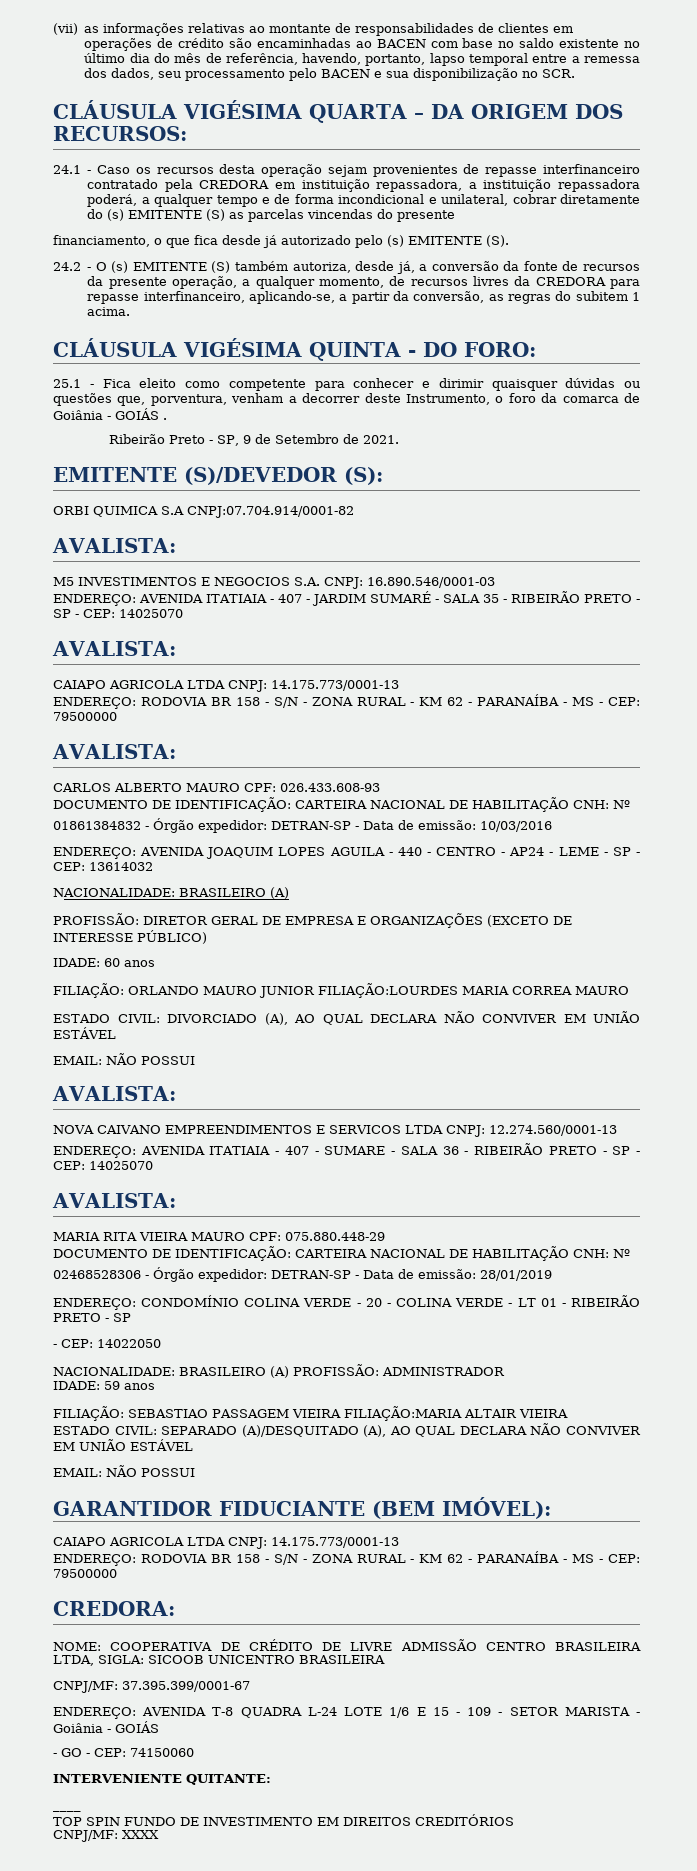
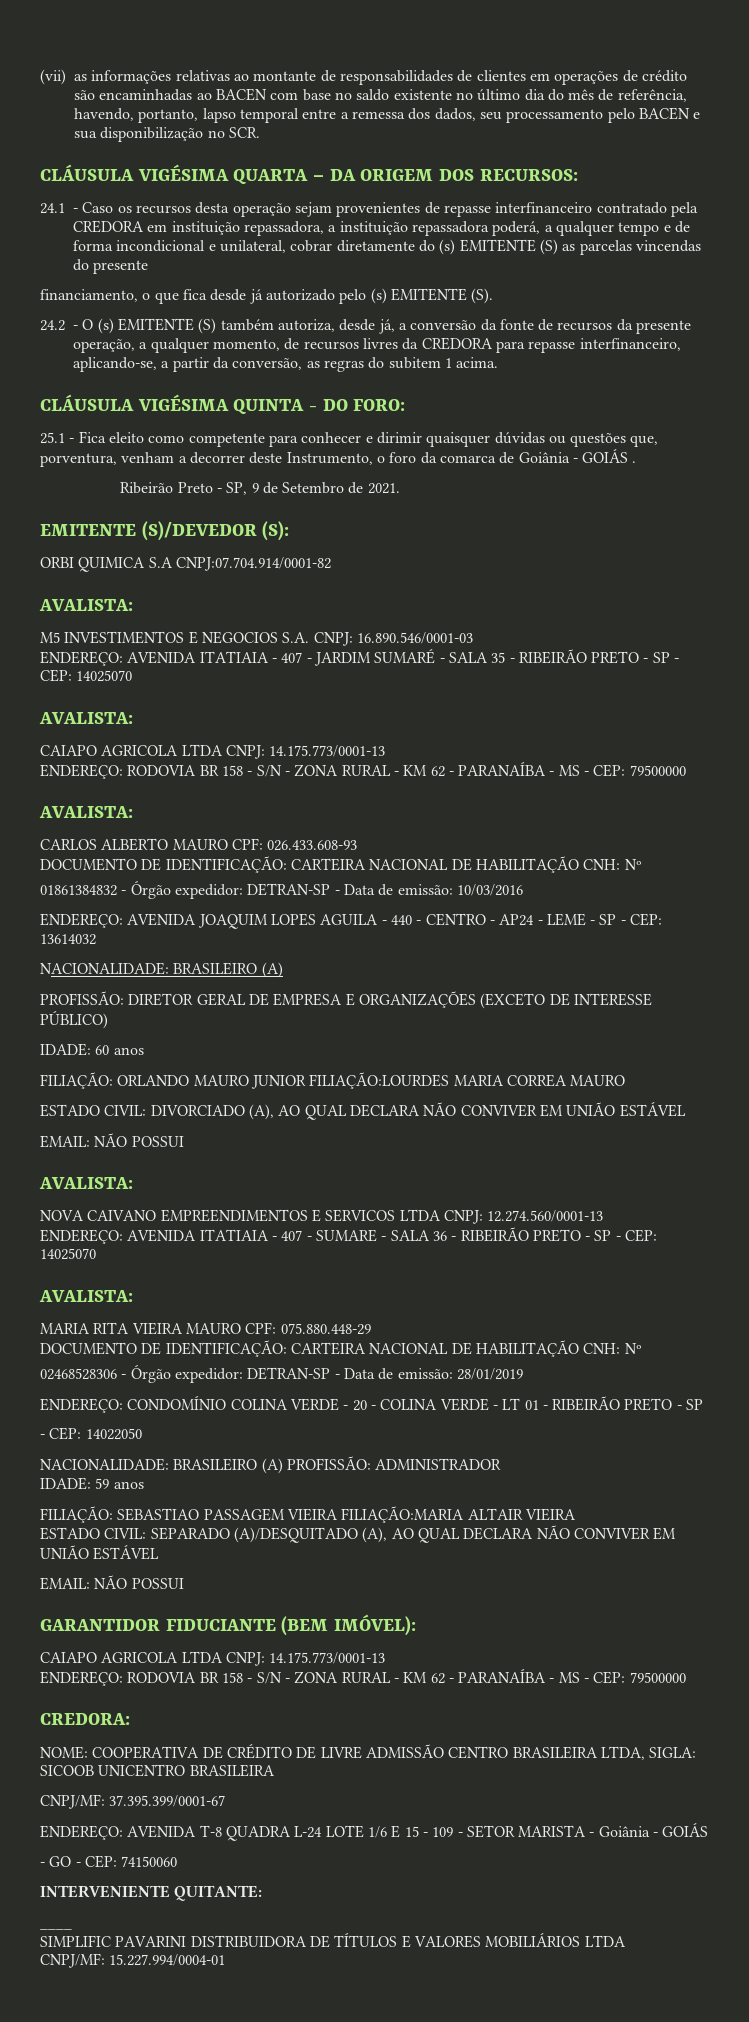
- TOP SPIN FUNDO DE INVESTIMENTO EM DIREITOS CREDITÓRIOS
- CNPJ/MF: XXXX
+ SIMPLIFIC PAVARINI DISTRIBUIDORA DE TÍTULOS E VALORES MOBILIÁRIOS LTDA
+ CNPJ/MF: 15.227.994/0004-01

